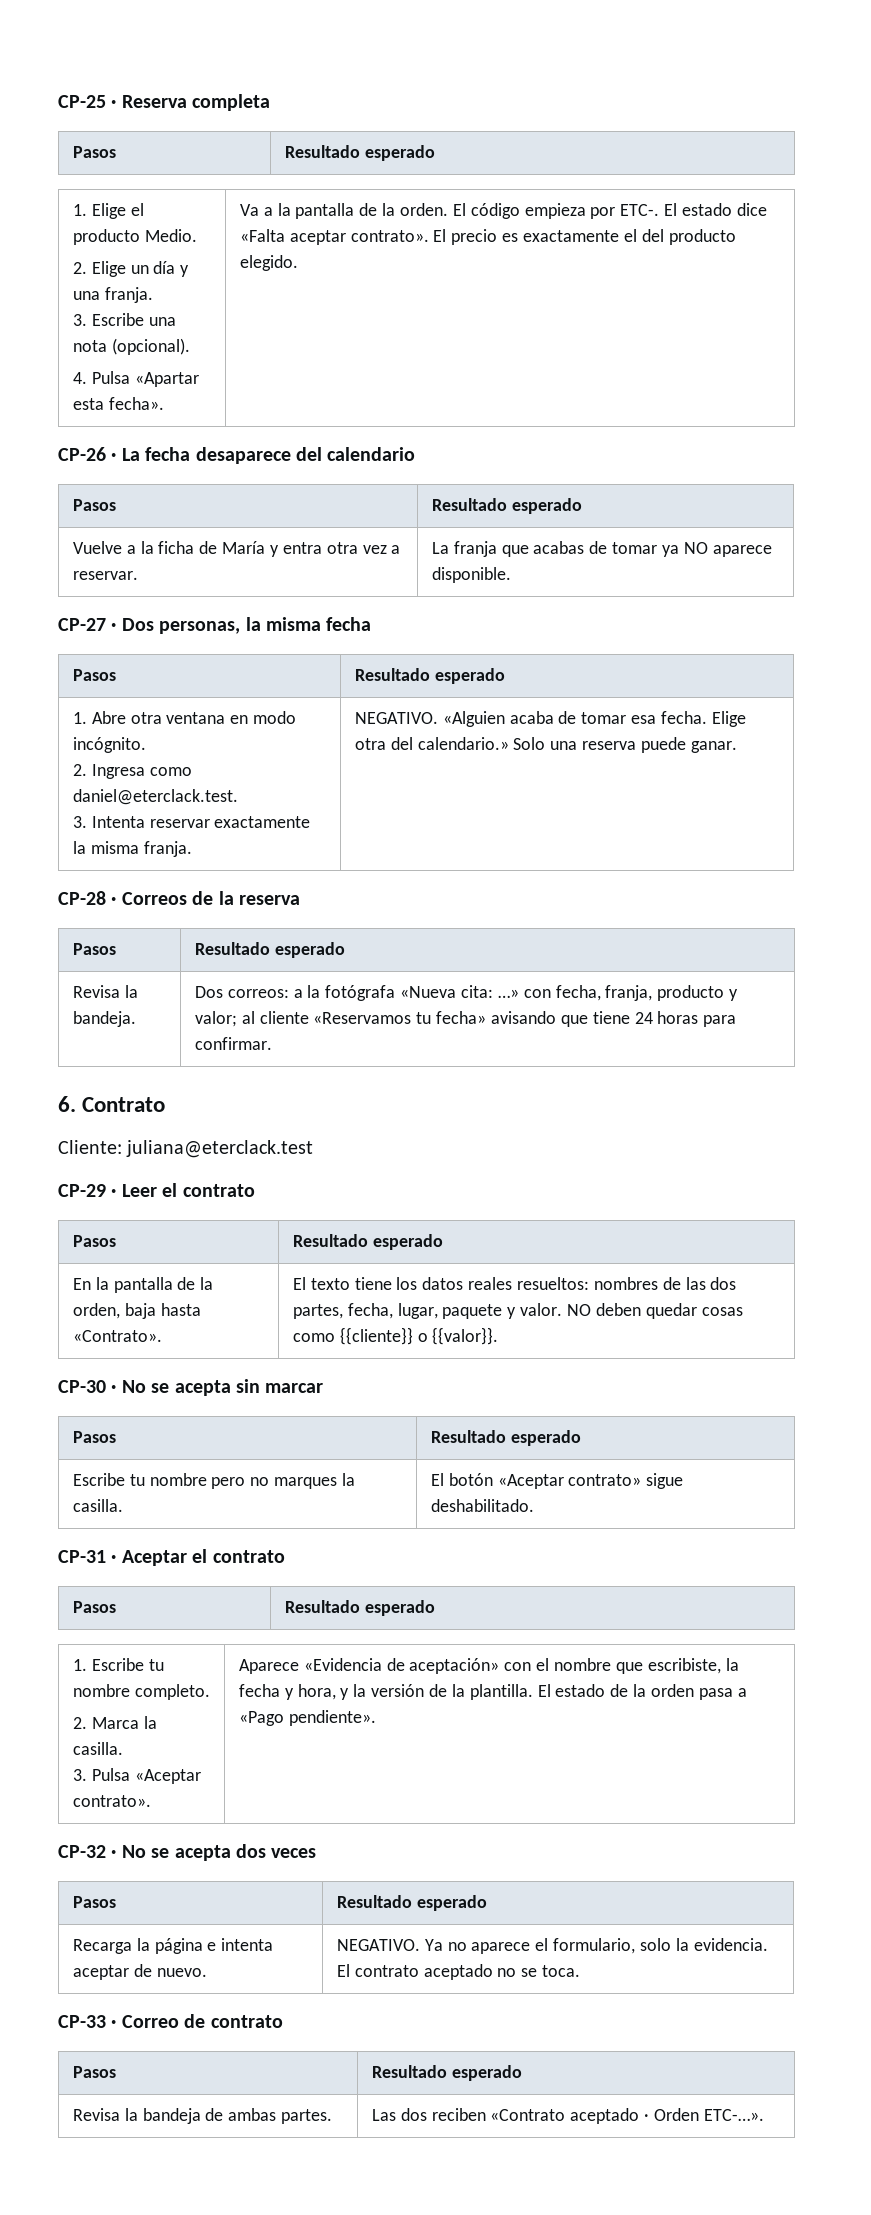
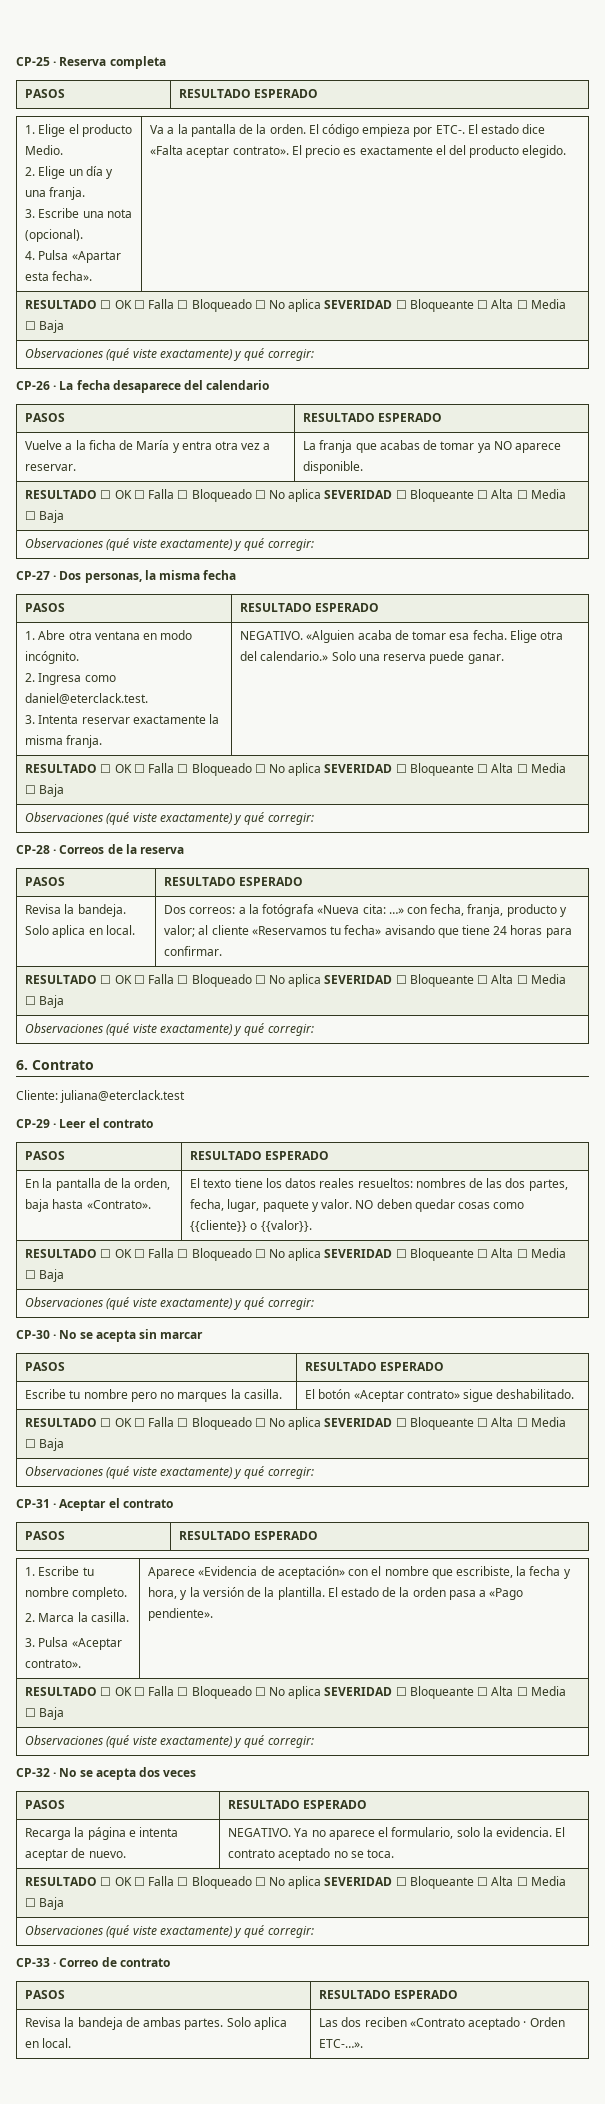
  CP-25 · Reserva completa
- Pasos | Resultado esperado
+ PASOS | RESULTADO ESPERADO
  El precio es exactamente el del producto elegido.
+ RESULTADO ☐ OK ☐ Falla ☐ Bloqueado ☐ No aplica SEVERIDAD ☐ Bloqueante ☐ Alta ☐ Media ☐ Baja
+ Observaciones (qué viste exactamente) y qué corregir:
  CP-26 · La fecha desaparece del calendario
- Pasos | Resultado esperado
+ PASOS | RESULTADO ESPERADO
  Vuelve a la ficha de María y entra otra vez a reservar. | La franja que acabas de tomar ya NO aparece disponible.
+ RESULTADO ☐ OK ☐ Falla ☐ Bloqueado ☐ No aplica SEVERIDAD ☐ Bloqueante ☐ Alta ☐ Media ☐ Baja
+ Observaciones (qué viste exactamente) y qué corregir:
  CP-27 · Dos personas, la misma fecha
- Pasos | Resultado esperado
+ PASOS | RESULTADO ESPERADO
  1. Abre otra ventana en modo incógnito.
  2. Ingresa como daniel@eterclack.test.
  3. Intenta reservar exactamente la misma franja. | NEGATIVO. «Alguien acaba de tomar esa fecha. Elige otra del calendario.» Solo una reserva puede ganar.
+ RESULTADO ☐ OK ☐ Falla ☐ Bloqueado ☐ No aplica SEVERIDAD ☐ Bloqueante ☐ Alta ☐ Media ☐ Baja
+ Observaciones (qué viste exactamente) y qué corregir:
  CP-28 · Correos de la reserva
- Pasos | Resultado esperado
+ PASOS | RESULTADO ESPERADO
- Revisa la bandeja. | Dos correos: a la fotógrafa «Nueva cita: …» con fecha, franja, producto y valor; al cliente «Reservamos tu fecha» avisando que tiene 24 horas para confirmar.
+ Revisa la bandeja. Solo aplica en local. | Dos correos: a la fotógrafa «Nueva cita: …» con fecha, franja, producto y valor; al cliente «Reservamos tu fecha» avisando que tiene 24 horas para confirmar.
+ RESULTADO ☐ OK ☐ Falla ☐ Bloqueado ☐ No aplica SEVERIDAD ☐ Bloqueante ☐ Alta ☐ Media ☐ Baja
+ Observaciones (qué viste exactamente) y qué corregir:
  CP-29 · Leer el contrato
- Pasos | Resultado esperado
+ PASOS | RESULTADO ESPERADO
  En la pantalla de la orden, baja hasta «Contrato». | El texto tiene los datos reales resueltos: nombres de las dos partes, fecha, lugar, paquete y valor. NO deben quedar cosas como {{cliente}} o {{valor}}.
+ RESULTADO ☐ OK ☐ Falla ☐ Bloqueado ☐ No aplica SEVERIDAD ☐ Bloqueante ☐ Alta ☐ Media ☐ Baja
+ Observaciones (qué viste exactamente) y qué corregir:
  CP-30 · No se acepta sin marcar
- Pasos | Resultado esperado
+ PASOS | RESULTADO ESPERADO
  Escribe tu nombre pero no marques la casilla. | El botón «Aceptar contrato» sigue deshabilitado.
+ RESULTADO ☐ OK ☐ Falla ☐ Bloqueado ☐ No aplica SEVERIDAD ☐ Bloqueante ☐ Alta ☐ Media ☐ Baja
+ Observaciones (qué viste exactamente) y qué corregir:
  CP-31 · Aceptar el contrato
- Pasos | Resultado esperado
+ PASOS | RESULTADO ESPERADO
  El estado de la orden pasa a «Pago pendiente».
+ RESULTADO ☐ OK ☐ Falla ☐ Bloqueado ☐ No aplica SEVERIDAD ☐ Bloqueante ☐ Alta ☐ Media ☐ Baja
+ Observaciones (qué viste exactamente) y qué corregir:
  CP-32 · No se acepta dos veces
- Pasos | Resultado esperado
+ PASOS | RESULTADO ESPERADO
  Recarga la página e intenta aceptar de nuevo. | NEGATIVO. Ya no aparece el formulario, solo la evidencia. El contrato aceptado no se toca.
+ RESULTADO ☐ OK ☐ Falla ☐ Bloqueado ☐ No aplica SEVERIDAD ☐ Bloqueante ☐ Alta ☐ Media ☐ Baja
+ Observaciones (qué viste exactamente) y qué corregir:
  CP-33 · Correo de contrato
- Pasos | Resultado esperado
+ PASOS | RESULTADO ESPERADO
- Revisa la bandeja de ambas partes. | Las dos reciben «Contrato aceptado · Orden ETC-…».
+ Revisa la bandeja de ambas partes. Solo aplica en local. | Las dos reciben «Contrato aceptado · Orden ETC-…».

